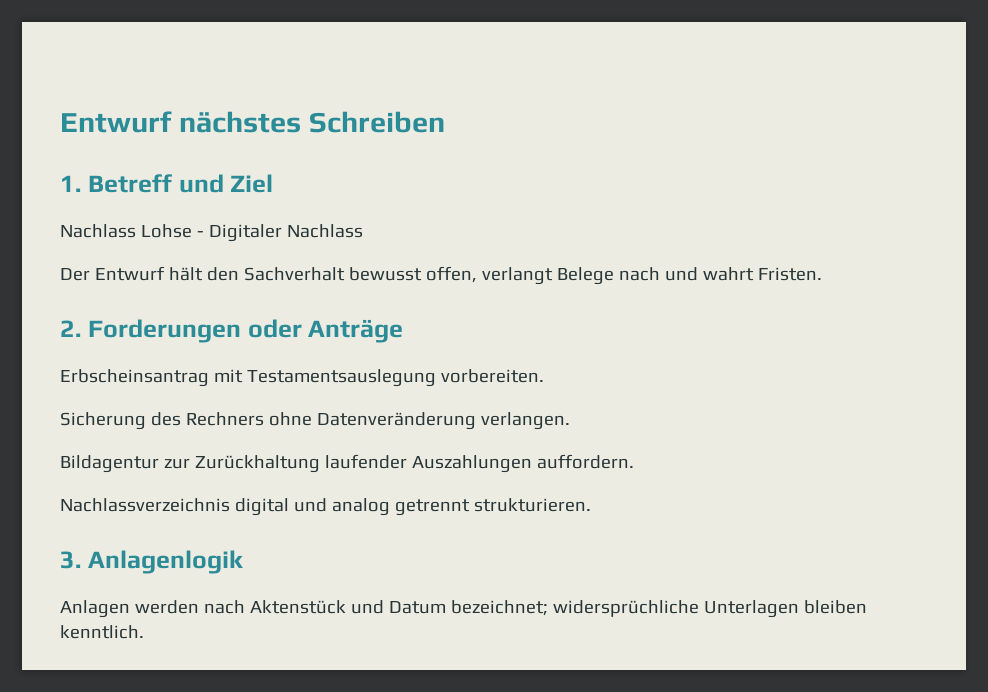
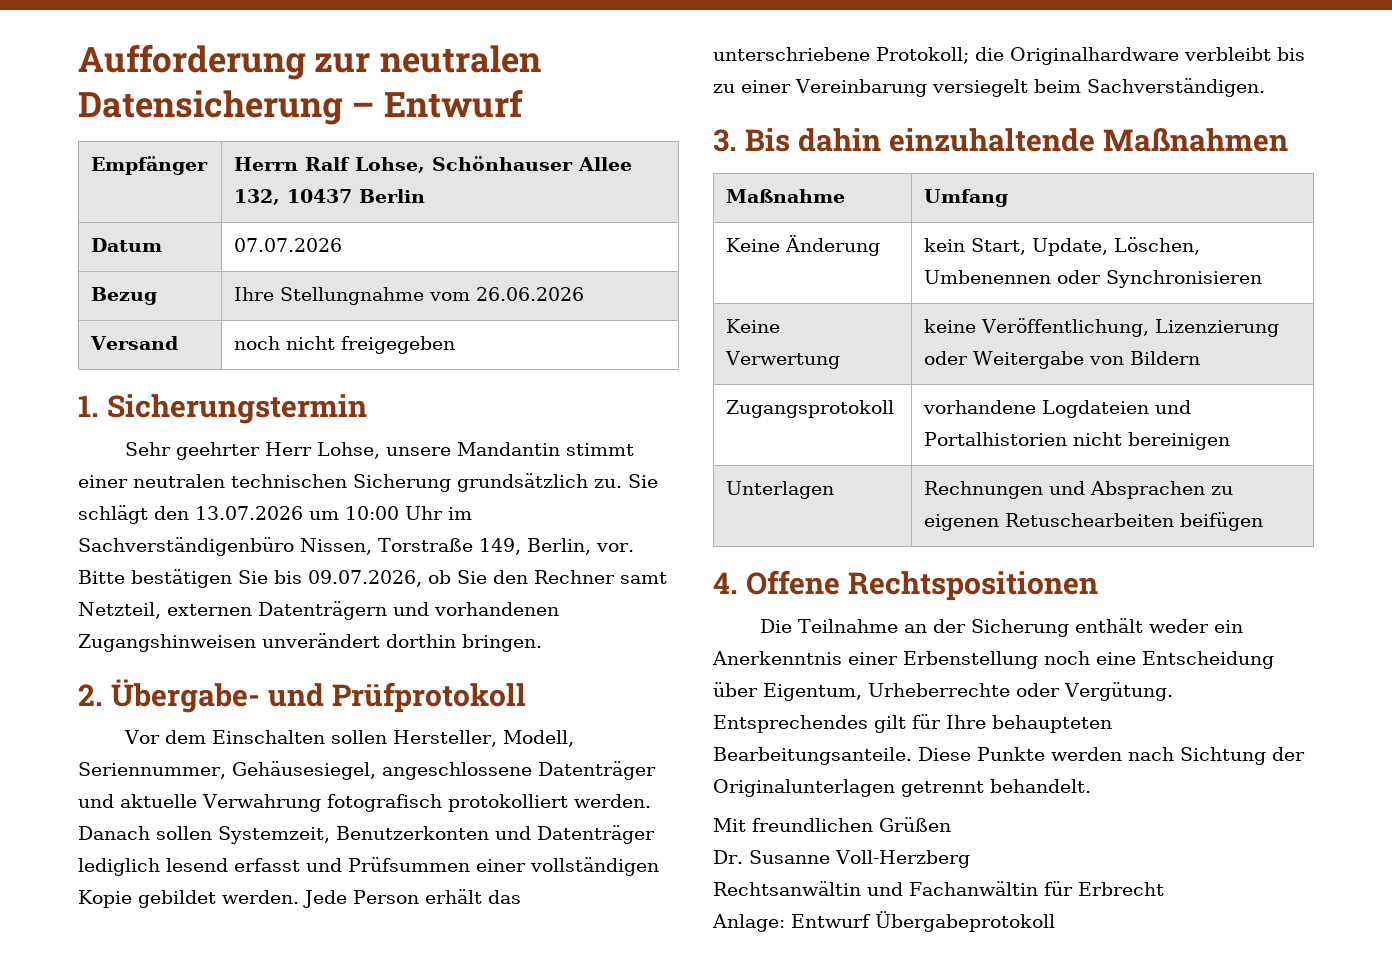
- Entwurf nächstes Schreiben
- 1. Betreff und Ziel
- Nachlass Lohse - Digitaler Nachlass
- Der Entwurf hält den Sachverhalt bewusst offen, verlangt Belege nach und wahrt Fristen.
- 2. Forderungen oder Anträge
- Erbscheinsantrag mit Testamentsauslegung vorbereiten.
- Sicherung des Rechners ohne Datenveränderung verlangen.
- Bildagentur zur Zurückhaltung laufender Auszahlungen auffordern.
- Nachlassverzeichnis digital und analog getrennt strukturieren.
- 3. Anlagenlogik
- Anlagen werden nach Aktenstück und Datum bezeichnet; widersprüchliche Unterlagen bleiben kenntlich.
+ Aufforderung zur neutralen Datensicherung – Entwurf
+ Empfänger | Herrn Ralf Lohse, Schönhauser Allee 132, 10437 Berlin
+ Datum | 07.07.2026
+ Bezug | Ihre Stellungnahme vom 26.06.2026
+ Versand | noch nicht freigegeben
+ 1. Sicherungstermin
+ Sehr geehrter Herr Lohse, unsere Mandantin stimmt einer neutralen technischen Sicherung grundsätzlich zu. Sie schlägt den 13.07.2026 um 10:00 Uhr im Sachverständigenbüro Nissen, Torstraße 149, Berlin, vor. Bitte bestätigen Sie bis 09.07.2026, ob Sie den Rechner samt Netzteil, externen Datenträgern und vorhandenen Zugangshinweisen unverändert dorthin bringen.
+ 2. Übergabe- und Prüfprotokoll
+ Vor dem Einschalten sollen Hersteller, Modell, Seriennummer, Gehäusesiegel, angeschlossene Datenträger und aktuelle Verwahrung fotografisch protokolliert werden. Danach sollen Systemzeit, Benutzerkonten und Datenträger lediglich lesend erfasst und Prüfsummen einer vollständigen Kopie gebildet werden. Jede Person erhält das unterschriebene Protokoll; die Originalhardware verbleibt bis zu einer Vereinbarung versiegelt beim Sachverständigen.
+ 3. Bis dahin einzuhaltende Maßnahmen
+ Maßnahme | Umfang
+ Keine Änderung | kein Start, Update, Löschen, Umbenennen oder Synchronisieren
+ Keine Verwertung | keine Veröffentlichung, Lizenzierung oder Weitergabe von Bildern
+ Zugangsprotokoll | vorhandene Logdateien und Portalhistorien nicht bereinigen
+ Unterlagen | Rechnungen und Absprachen zu eigenen Retuschearbeiten beifügen
+ 4. Offene Rechtspositionen
+ Die Teilnahme an der Sicherung enthält weder ein Anerkenntnis einer Erbenstellung noch eine Entscheidung über Eigentum, Urheberrechte oder Vergütung. Entsprechendes gilt für Ihre behaupteten Bearbeitungsanteile. Diese Punkte werden nach Sichtung der Originalunterlagen getrennt behandelt.
+ Mit freundlichen Grüßen
+ Dr. Susanne Voll-Herzberg
+ Rechtsanwältin und Fachanwältin für Erbrecht
+ Anlage: Entwurf Übergabeprotokoll

